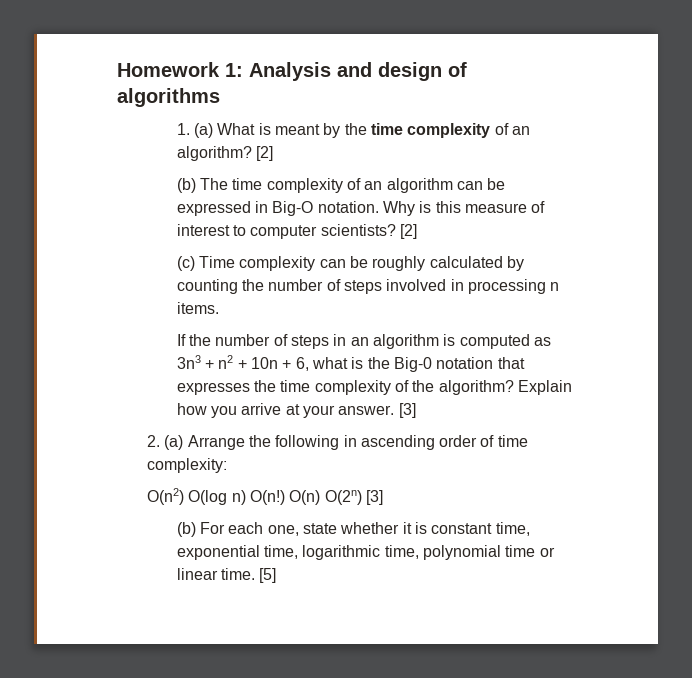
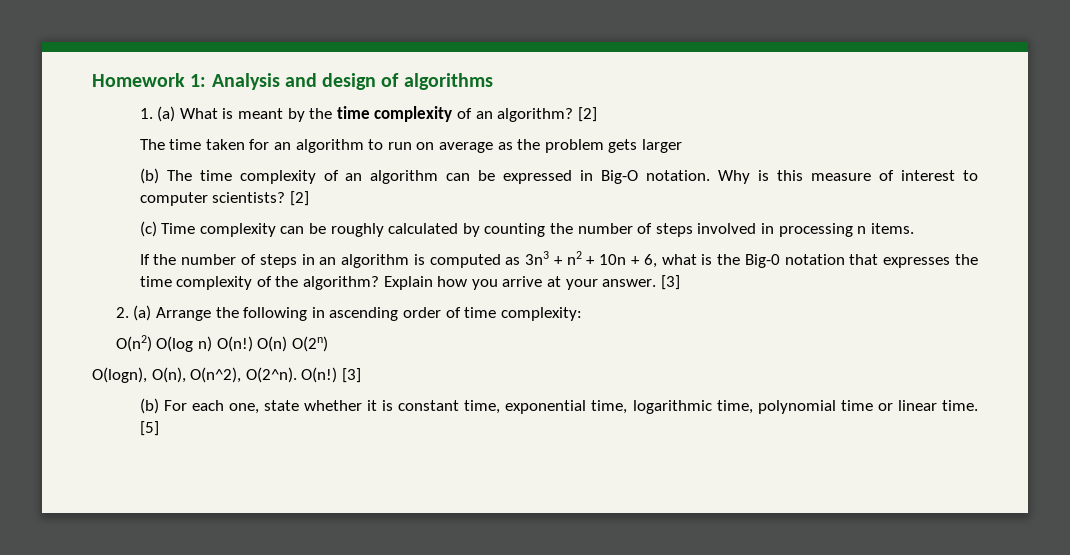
+ The time taken for an algorithm to run on average as the problem gets larger
- O(n) O(2n) [3]
+ O(n) O(2n)
+ O(logn), O(n), O(n^2), O(2^n). O(n!) [3]

